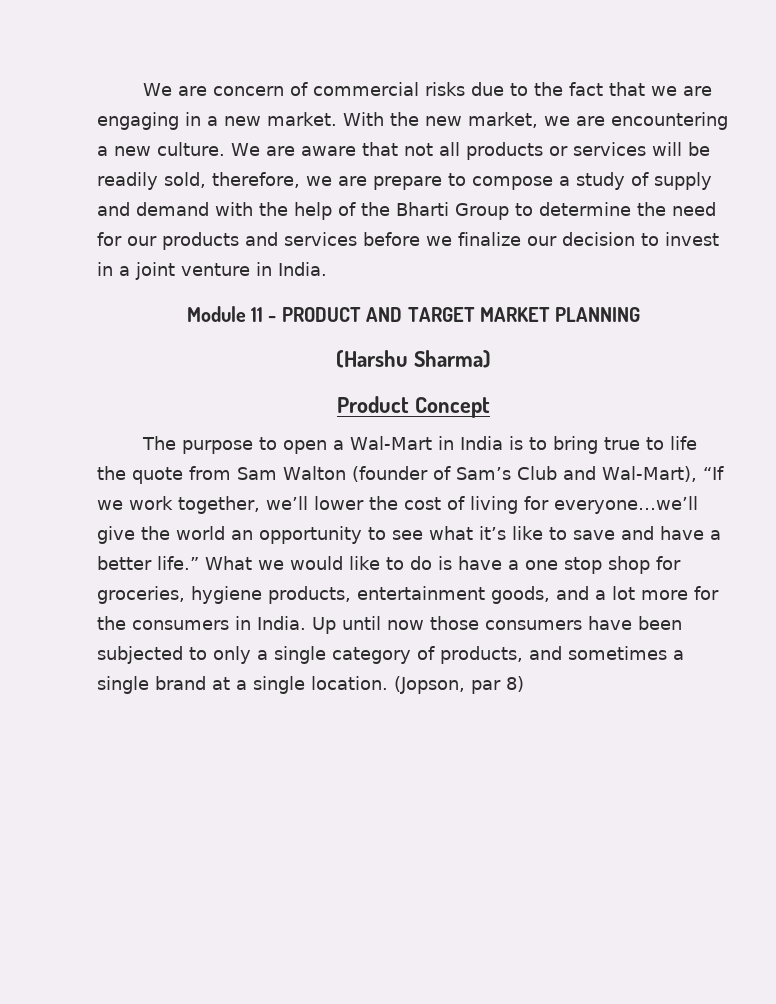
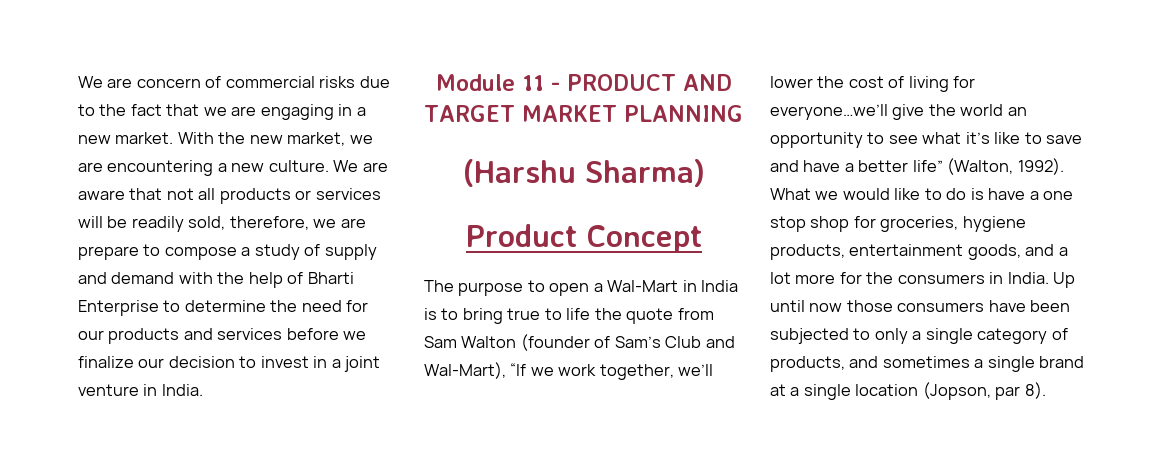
- We are aware that not all products or services will be readily sold, therefore, we are prepare to compose a study of supply and demand with the help of the Bharti Group to determine the need for our products and services before we finalize our decision to invest in a joint venture in India.
+ We are aware that not all products or services will be readily sold, therefore, we are prepare to compose a study of supply and demand with the help of Bharti Enterprise to determine the need for our products and services before we finalize our decision to invest in a joint venture in India.
- The purpose to open a Wal-Mart in India is to bring true to life the quote from Sam Walton (founder of Sam’s Club and Wal-Mart), “If we work together, we’ll lower the cost of living for everyone…we’ll give the world an opportunity to see what it’s like to save and have a better life.”
+ The purpose to open a Wal-Mart in India is to bring true to life the quote from Sam Walton (founder of Sam’s Club and Wal-Mart), “If we work together, we’ll lower the cost of living for everyone…we’ll give the world an opportunity to see what it’s like to save and have a better life” (Walton, 1992).
- Up until now those consumers have been subjected to only a single category of products, and sometimes a single brand at a single location. (Jopson, par 8)
+ Up until now those consumers have been subjected to only a single category of products, and sometimes a single brand at a single location (Jopson, par 8).

